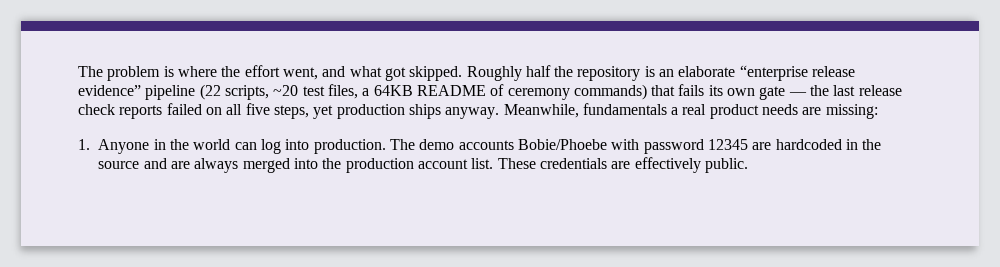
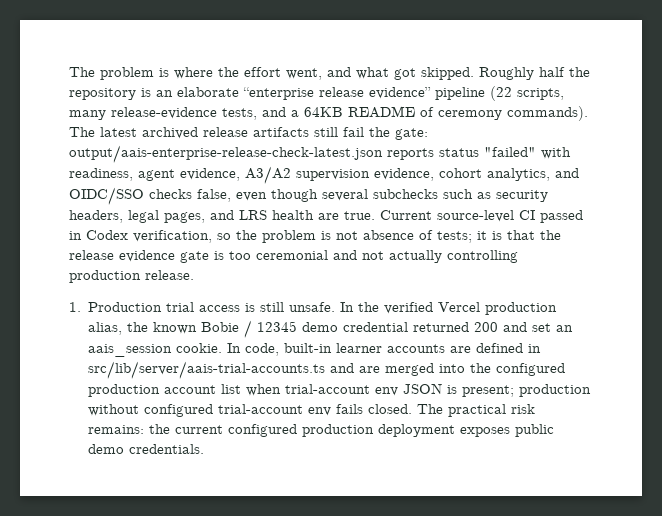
- Roughly half the repository is an elaborate “enterprise release evidence” pipeline (22 scripts, ~20 test files, a 64KB README of ceremony commands) that fails its own gate — the last release check reports failed on all five steps, yet production ships anyway. Meanwhile, fundamentals a real product needs are missing:
- 1. Anyone in the world can log into production. The demo accounts Bobie/Phoebe with password 12345 are hardcoded in the source and are always merged into the production account list. These credentials are effectively public.
+ Roughly half the repository is an elaborate “enterprise release evidence” pipeline (22 scripts, many release-evidence tests, and a 64KB README of ceremony commands). The latest archived release artifacts still fail the gate: output/aais-enterprise-release-check-latest.json reports status "failed" with readiness, agent evidence, A3/A2 supervision evidence, cohort analytics, and OIDC/SSO checks false, even though several subchecks such as security headers, legal pages, and LRS health are true. Current source-level CI passed in Codex verification, so the problem is not absence of tests; it is that the release evidence gate is too ceremonial and not actually controlling production release.
+ 1. Production trial access is still unsafe. In the verified Vercel production alias, the known Bobie / 12345 demo credential returned 200 and set an aais_session cookie. In code, built-in learner accounts are defined in src/lib/server/aais-trial-accounts.ts and are merged into the configured production account list when trial-account env JSON is present; production without configured trial-account env fails closed. The practical risk remains: the current configured production deployment exposes public demo credentials.

